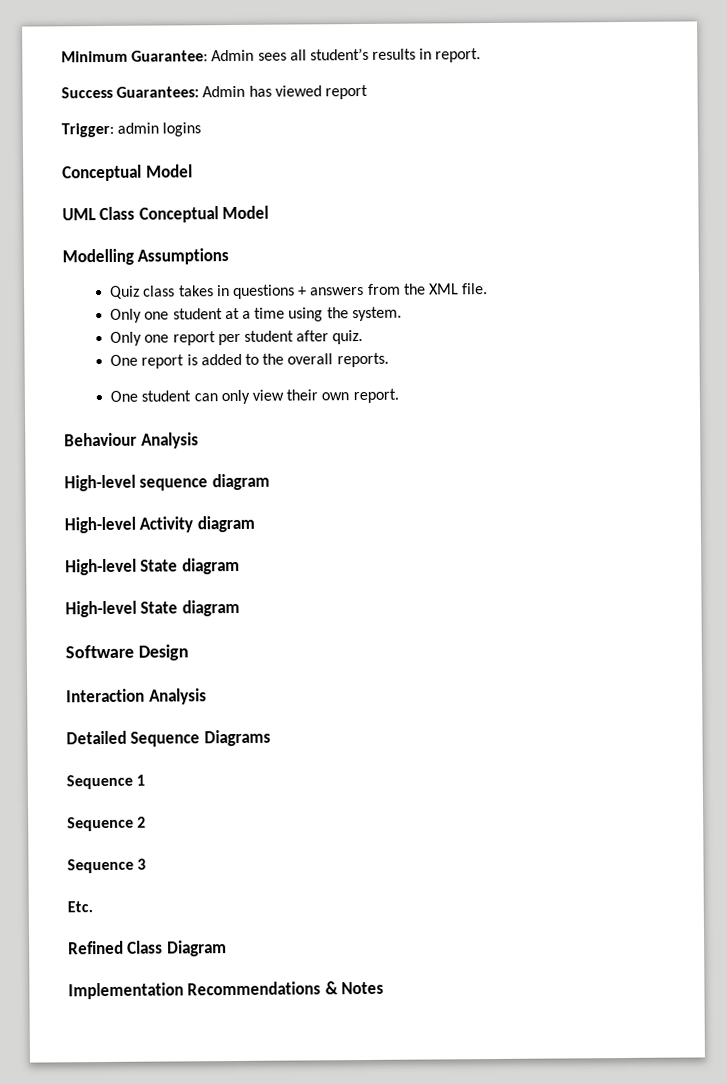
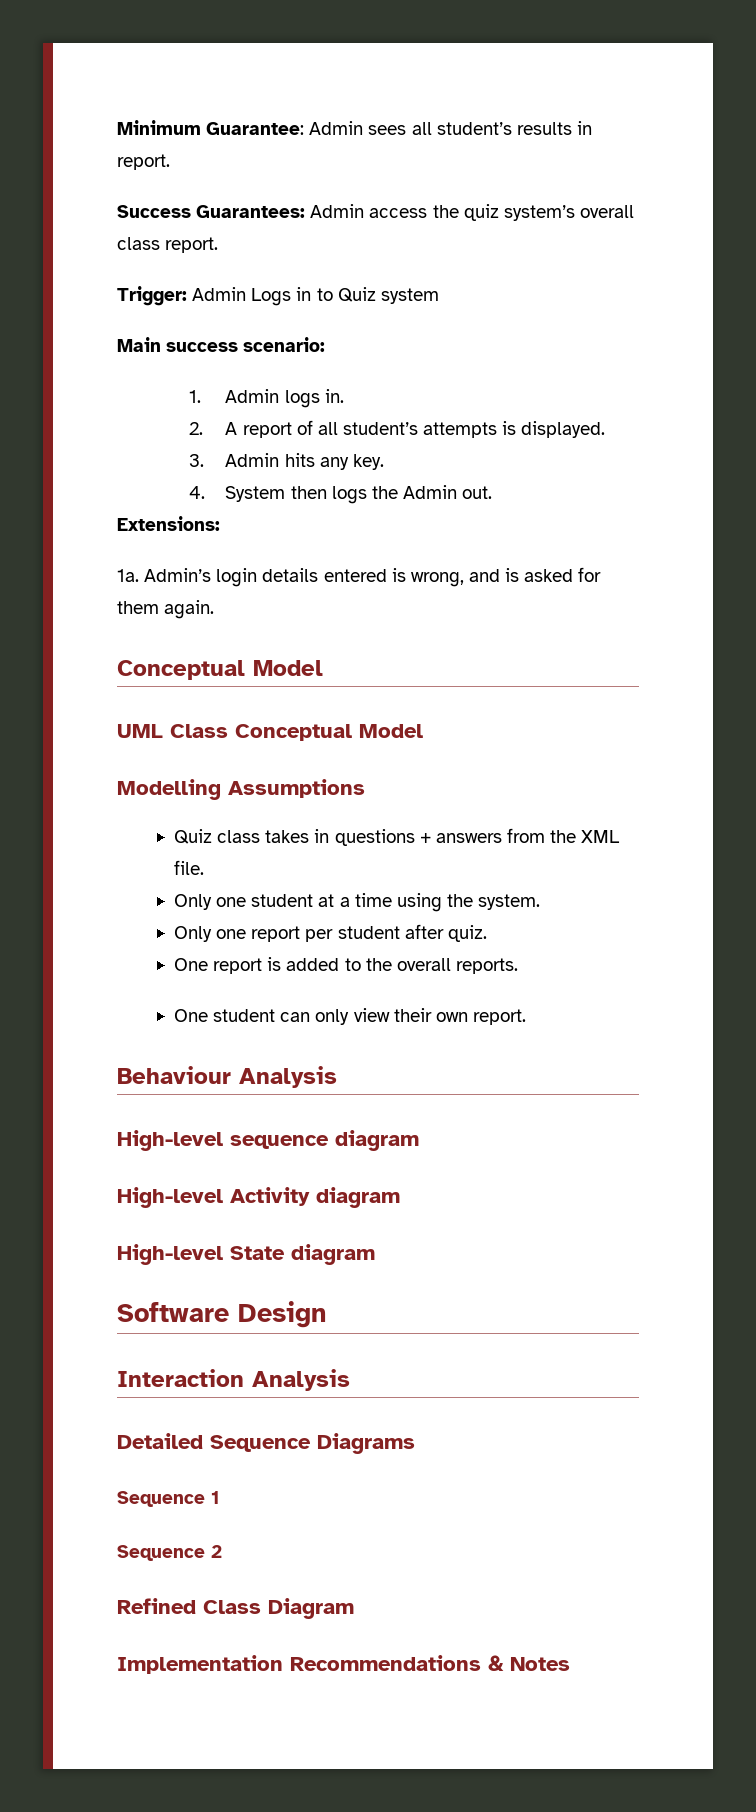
- Success Guarantees: Admin has viewed report
- Trigger: admin logins
+ Success Guarantees: Admin access the quiz system’s overall class report.
+ Trigger: Admin Logs in to Quiz system
+ Main success scenario:
+ 1. Admin logs in.
+ 2. A report of all student’s attempts is displayed.
+ 3. Admin hits any key.
+ 4. System then logs the Admin out.
+ Extensions:
+ 1a. Admin’s login details entered is wrong, and is asked for them again.
  High-level Activity diagram
- High-level State diagram
- Sequence 3
- Etc.

